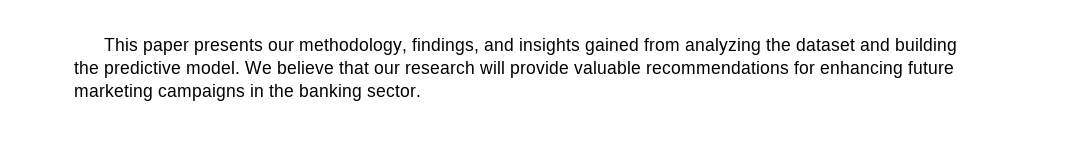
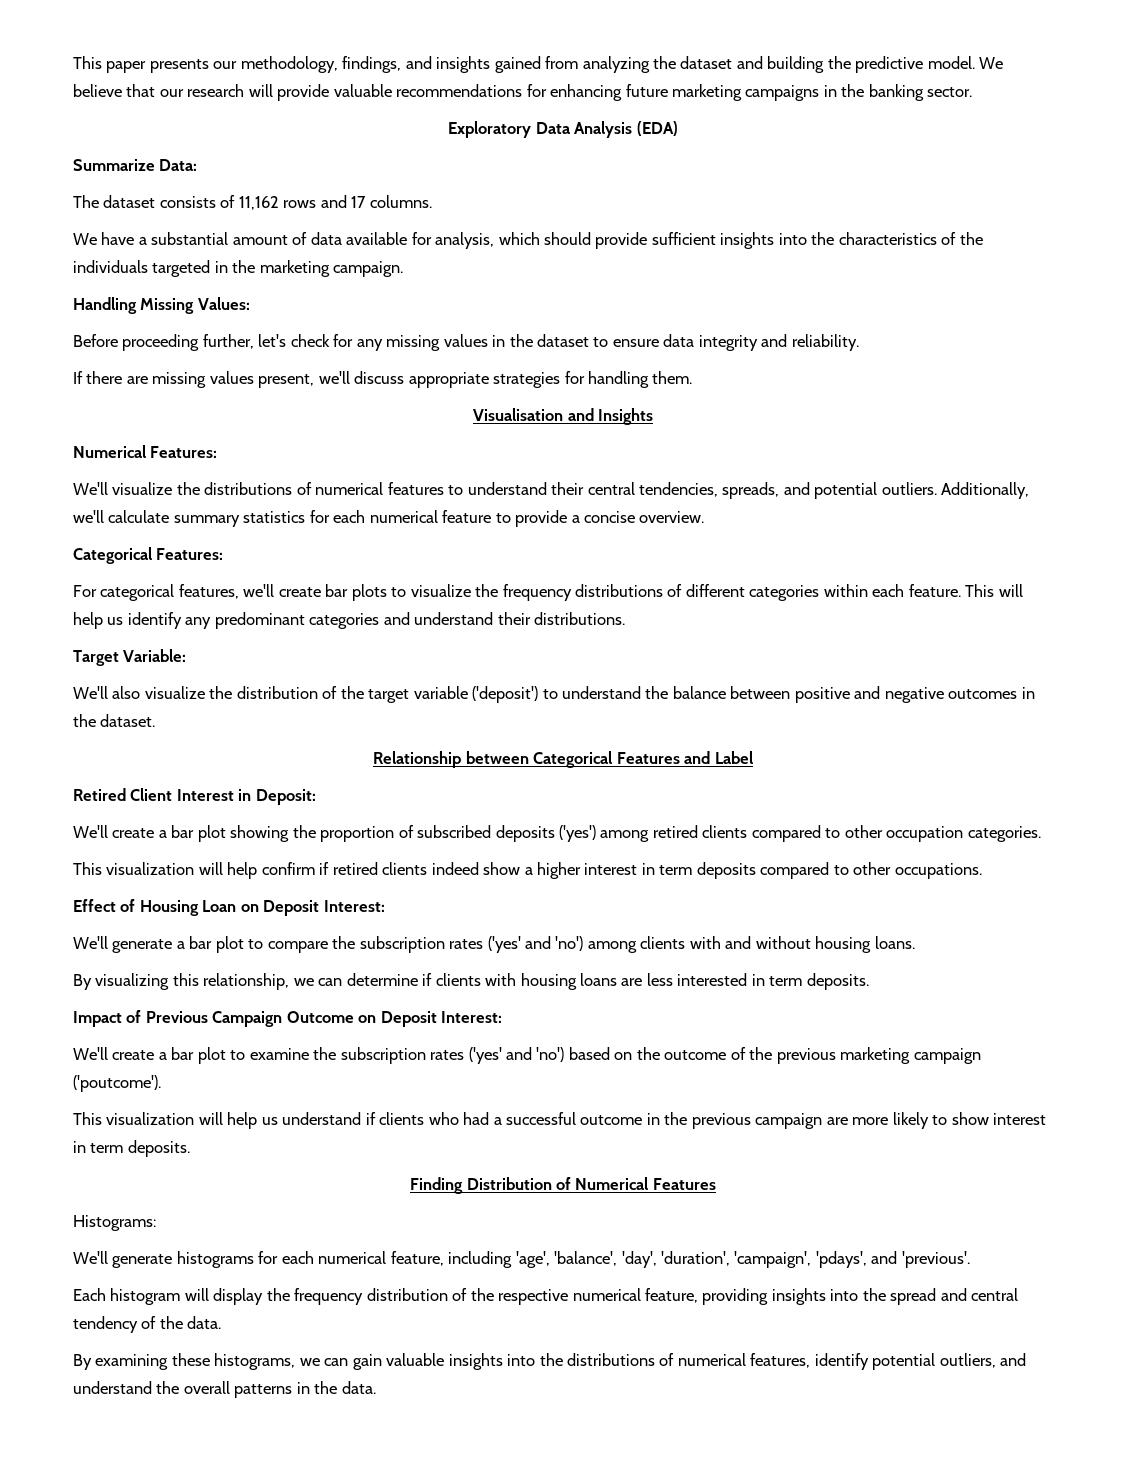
+ Exploratory Data Analysis (EDA)
+ Summarize Data:
+ The dataset consists of 11,162 rows and 17 columns.
+ We have a substantial amount of data available for analysis, which should provide sufficient insights into the characteristics of the individuals targeted in the marketing campaign.
+ Handling Missing Values:
+ Before proceeding further, let's check for any missing values in the dataset to ensure data integrity and reliability.
+ If there are missing values present, we'll discuss appropriate strategies for handling them.
+ Visualisation and Insights
+ Numerical Features:
+ We'll visualize the distributions of numerical features to understand their central tendencies, spreads, and potential outliers. Additionally, we'll calculate summary statistics for each numerical feature to provide a concise overview.
+ Categorical Features:
+ For categorical features, we'll create bar plots to visualize the frequency distributions of different categories within each feature. This will help us identify any predominant categories and understand their distributions.
+ Target Variable:
+ We'll also visualize the distribution of the target variable ('deposit') to understand the balance between positive and negative outcomes in the dataset.
+ Relationship between Categorical Features and Label
+ Retired Client Interest in Deposit:
+ We'll create a bar plot showing the proportion of subscribed deposits ('yes') among retired clients compared to other occupation categories.
+ This visualization will help confirm if retired clients indeed show a higher interest in term deposits compared to other occupations.
+ Effect of Housing Loan on Deposit Interest:
+ We'll generate a bar plot to compare the subscription rates ('yes' and 'no') among clients with and without housing loans.
+ By visualizing this relationship, we can determine if clients with housing loans are less interested in term deposits.
+ Impact of Previous Campaign Outcome on Deposit Interest:
+ We'll create a bar plot to examine the subscription rates ('yes' and 'no') based on the outcome of the previous marketing campaign ('poutcome').
+ This visualization will help us understand if clients who had a successful outcome in the previous campaign are more likely to show interest in term deposits.
+ Finding Distribution of Numerical Features
+ Histograms:
+ We'll generate histograms for each numerical feature, including 'age', 'balance', 'day', 'duration', 'campaign', 'pdays', and 'previous'.
+ Each histogram will display the frequency distribution of the respective numerical feature, providing insights into the spread and central tendency of the data.
+ By examining these histograms, we can gain valuable insights into the distributions of numerical features, identify potential outliers, and understand the overall patterns in the data.

